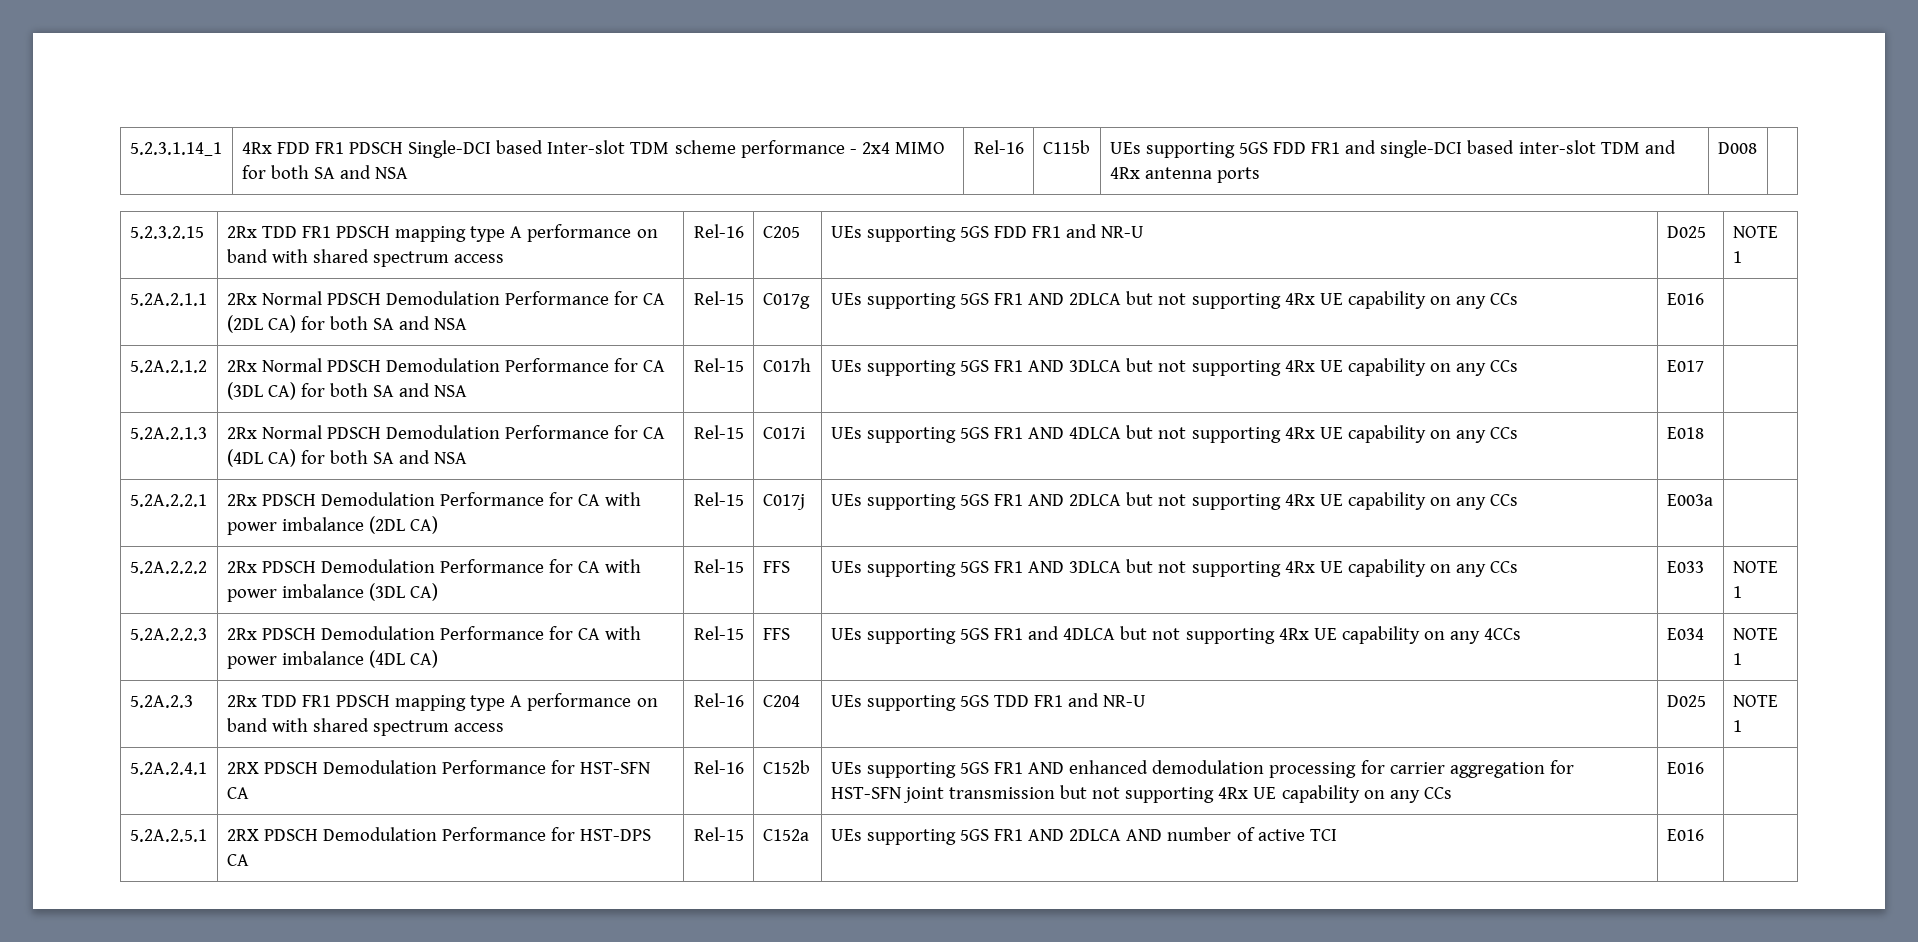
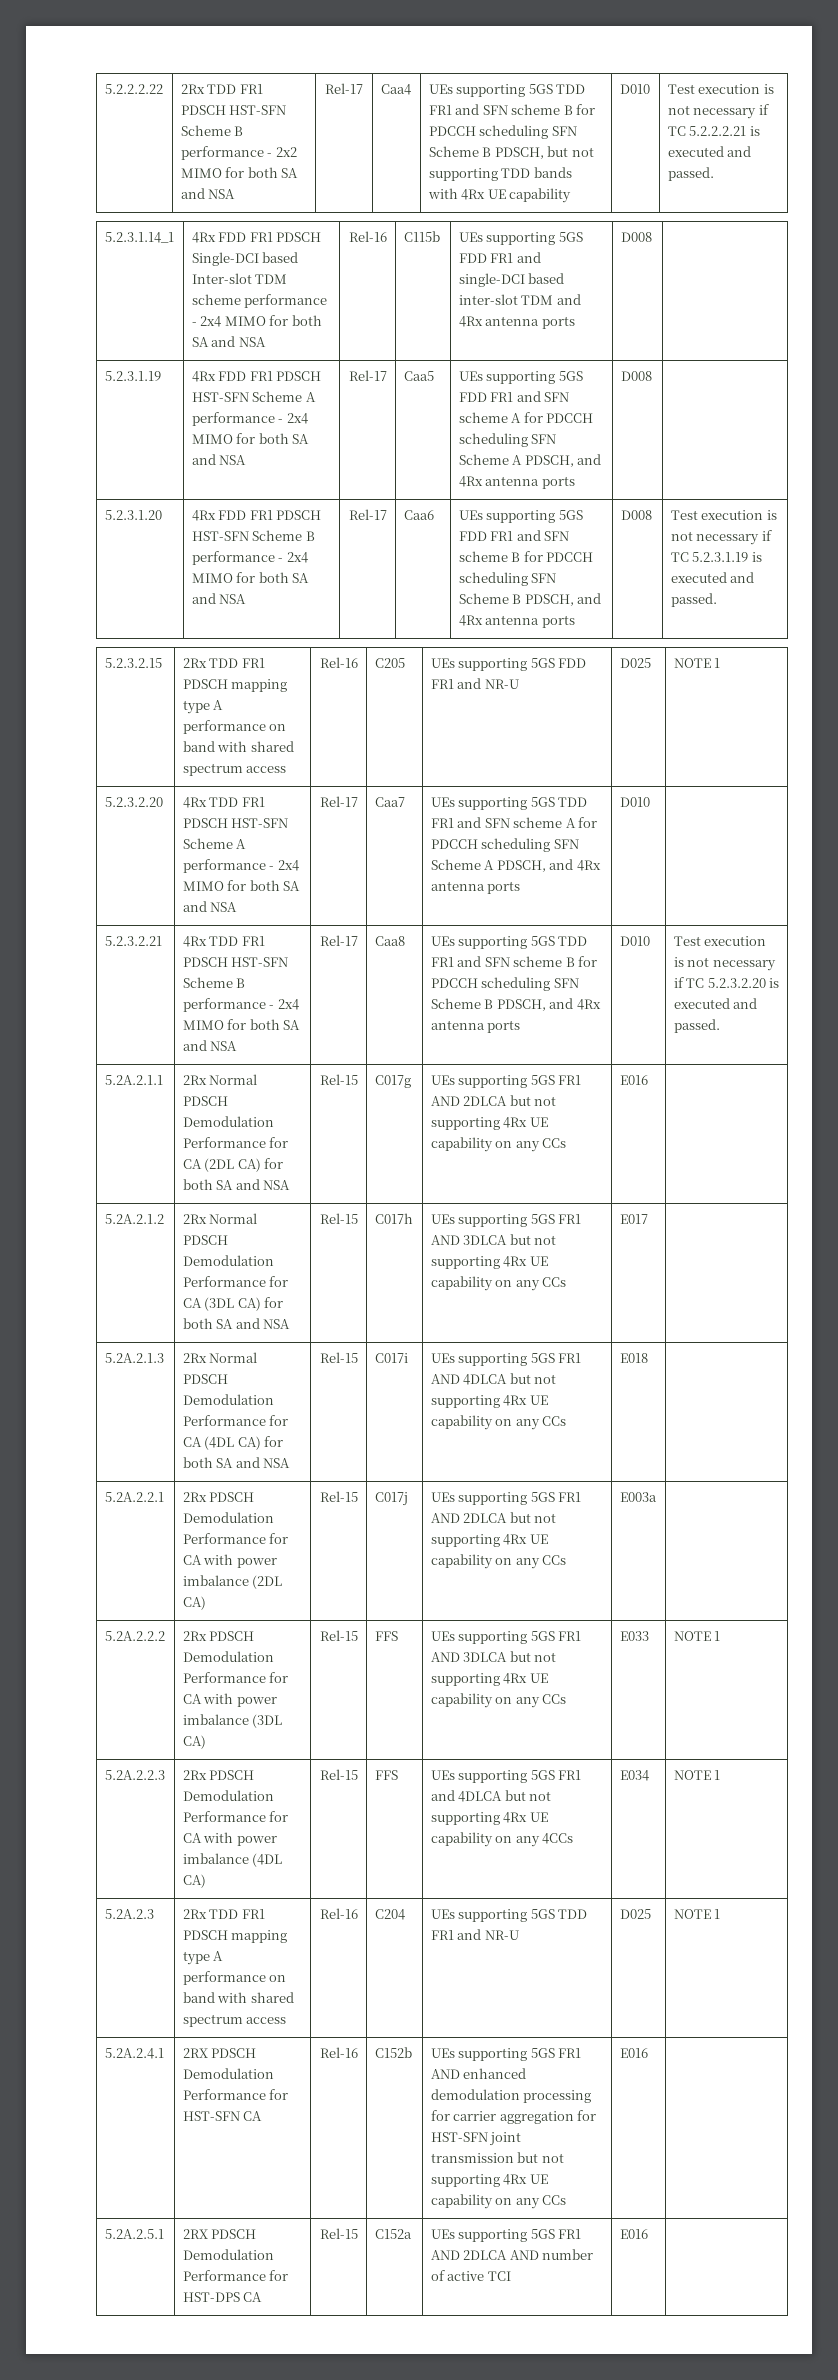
+ 5.2.2.2.22 | 2Rx TDD FR1 PDSCH HST-SFN Scheme B performance - 2x2 MIMO for both SA and NSA | Rel-17 | Caa4 | UEs supporting 5GS TDD FR1 and SFN scheme B for PDCCH scheduling SFN Scheme B PDSCH, but not supporting TDD bands with 4Rx UE capability | D010 | Test execution is not necessary if TC 5.2.2.2.21 is executed and passed.
+ 5.2.3.1.19 | 4Rx FDD FR1 PDSCH HST-SFN Scheme A performance - 2x4 MIMO for both SA and NSA | Rel-17 | Caa5 | UEs supporting 5GS FDD FR1 and SFN scheme A for PDCCH scheduling SFN Scheme A PDSCH, and 4Rx antenna ports | D008 |
+ 5.2.3.1.20 | 4Rx FDD FR1 PDSCH HST-SFN Scheme B performance - 2x4 MIMO for both SA and NSA | Rel-17 | Caa6 | UEs supporting 5GS FDD FR1 and SFN scheme B for PDCCH scheduling SFN Scheme B PDSCH, and 4Rx antenna ports | D008 | Test execution is not necessary if TC 5.2.3.1.19 is executed and passed.
+ 5.2.3.2.20 | 4Rx TDD FR1 PDSCH HST-SFN Scheme A performance - 2x4 MIMO for both SA and NSA | Rel-17 | Caa7 | UEs supporting 5GS TDD FR1 and SFN scheme A for PDCCH scheduling SFN Scheme A PDSCH, and 4Rx antenna ports | D010 |
+ 5.2.3.2.21 | 4Rx TDD FR1 PDSCH HST-SFN Scheme B performance - 2x4 MIMO for both SA and NSA | Rel-17 | Caa8 | UEs supporting 5GS TDD FR1 and SFN scheme B for PDCCH scheduling SFN Scheme B PDSCH, and 4Rx antenna ports | D010 | Test execution is not necessary if TC 5.2.3.2.20 is executed and passed.

